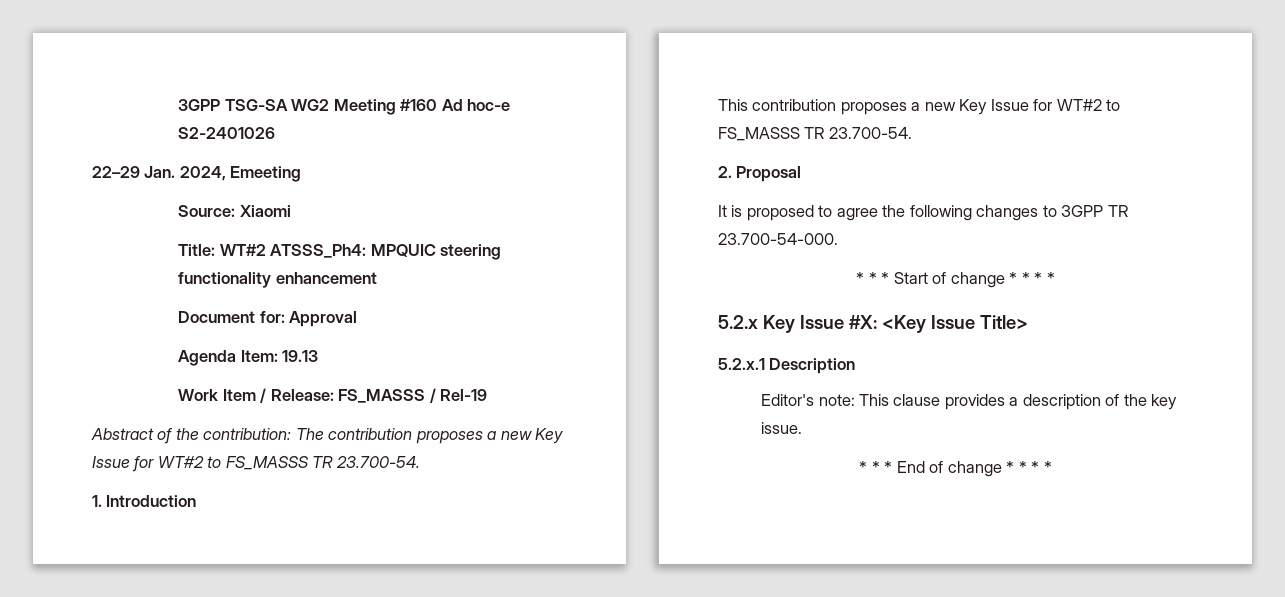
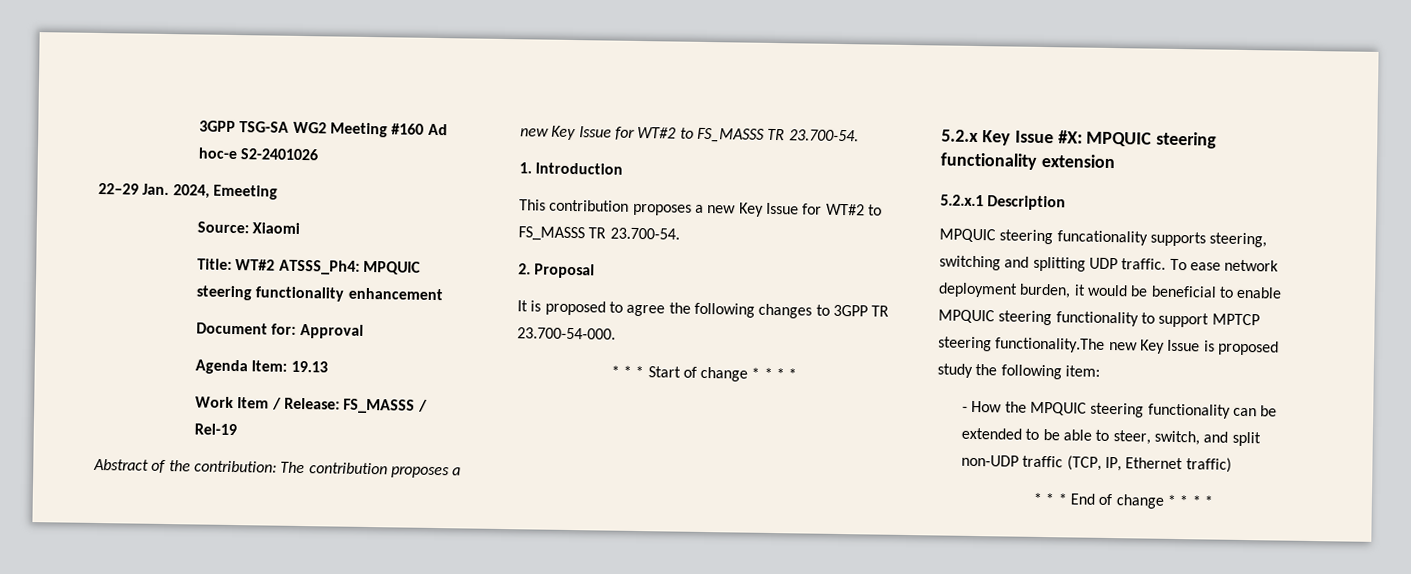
- 5.2.x Key Issue #X: <Key Issue Title>
+ 5.2.x Key Issue #X: MPQUIC steering functionality extension
  5.2.x.1 Description
- Editor's note: This clause provides a description of the key issue.
+ MPQUIC steering funcationality supports steering, switching and splitting UDP traffic. To ease network deployment burden, it would be beneficial to enable MPQUIC steering functionality to support MPTCP steering functionality.The new Key Issue is proposed study the following item:
+ - How the MPQUIC steering functionality can be extended to be able to steer, switch, and split non-UDP traffic (TCP, IP, Ethernet traffic)

